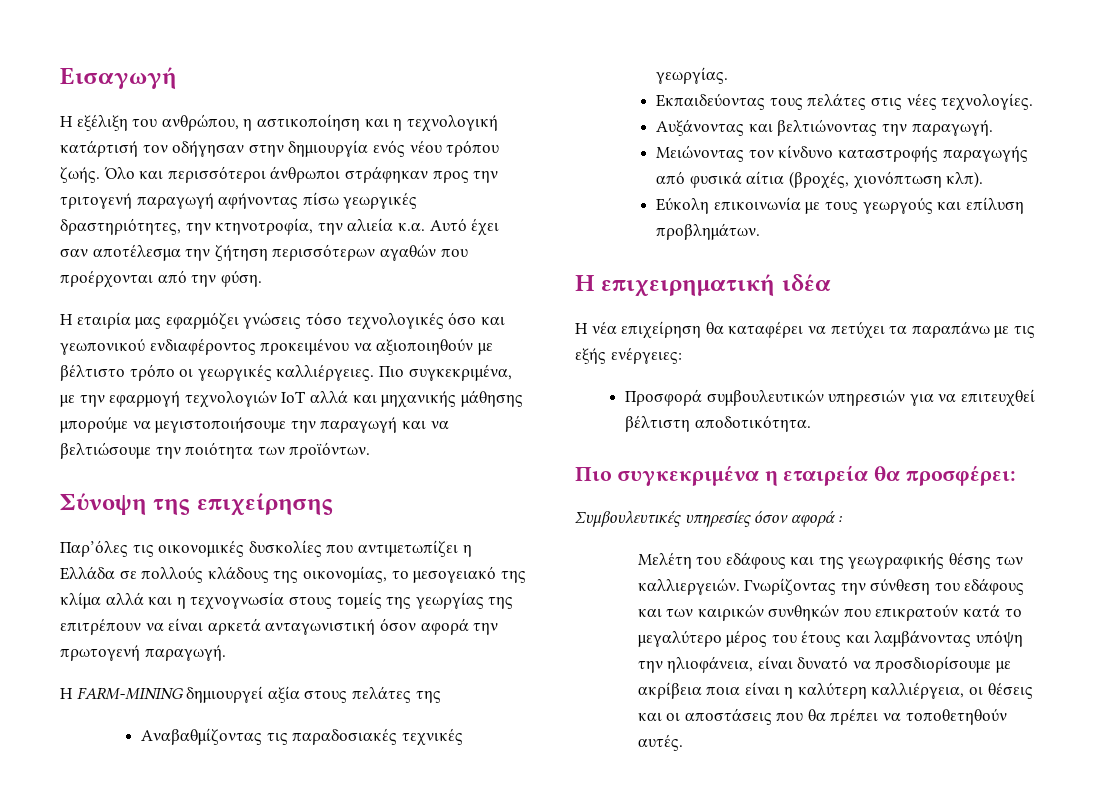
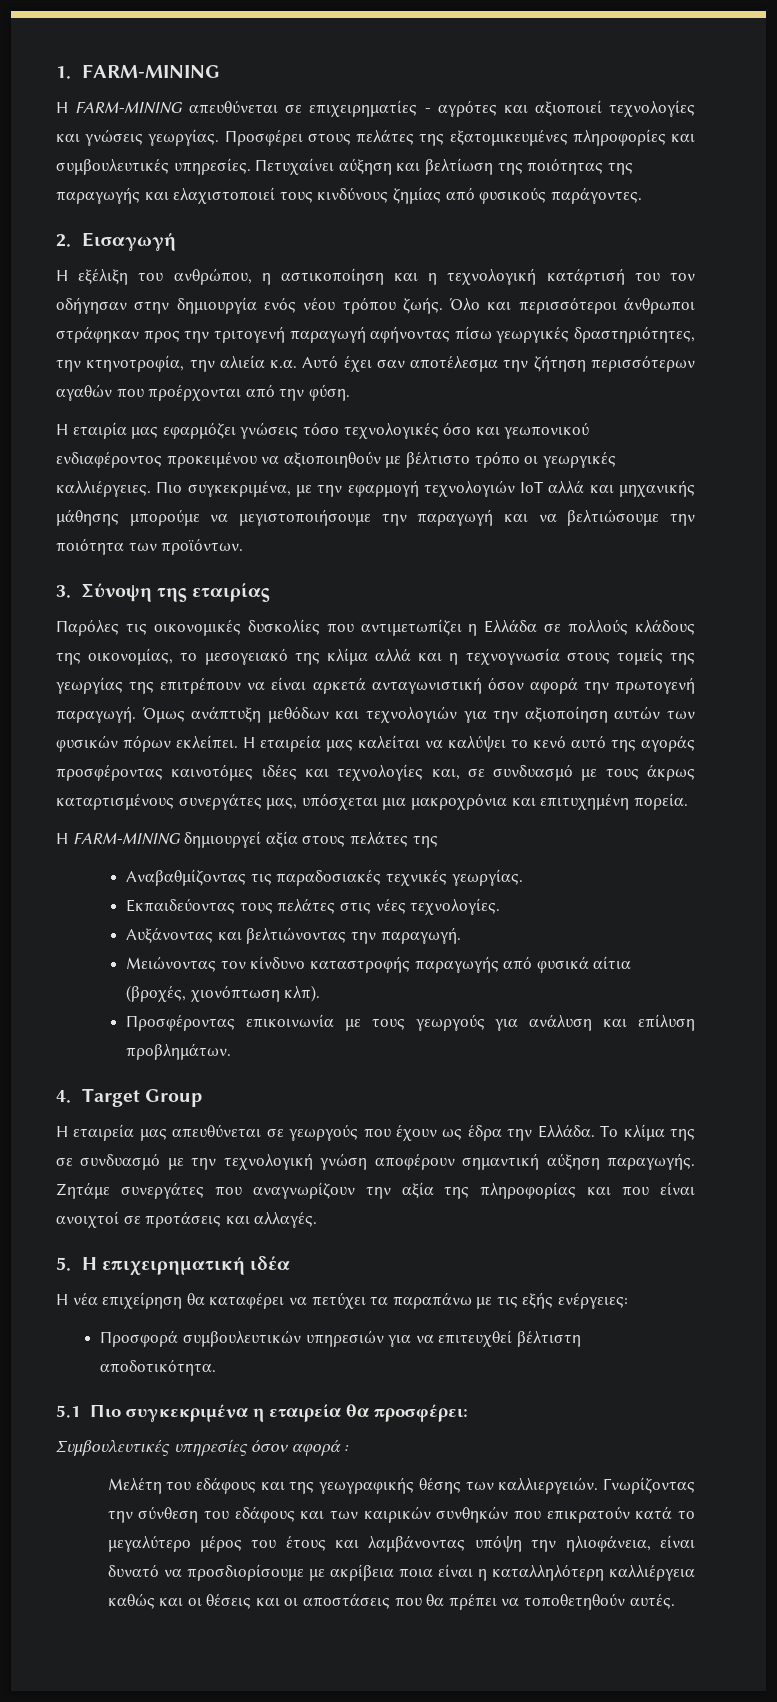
- Εισαγωγή
+ 1. FARM-MINING
+ Η FARM-MINING απευθύνεται σε επιχειρηματίες - αγρότες και αξιοποιεί τεχνολογίες και γνώσεις γεωργίας. Προσφέρει στους πελάτες της εξατομικευμένες πληροφορίες και συμβουλευτικές υπηρεσίες. Πετυχαίνει αύξηση και βελτίωση της ποιότητας της παραγωγής και ελαχιστοποιεί τους κινδύνους ζημίας από φυσικούς παράγοντες.
+ 2. Εισαγωγή
- Η εξέλιξη του ανθρώπου, η αστικοποίηση και η τεχνολογική κατάρτισή τον οδήγησαν στην δημιουργία ενός νέου τρόπου ζωής.
+ Η εξέλιξη του ανθρώπου, η αστικοποίηση και η τεχνολογική κατάρτισή του τον οδήγησαν στην δημιουργία ενός νέου τρόπου ζωής.
- Σύνοψη της επιχείρησης
- Παρ’όλες τις οικονομικές δυσκολίες που αντιμετωπίζει η Ελλάδα σε πολλούς κλάδους της οικονομίας, το μεσογειακό της κλίμα αλλά και η τεχνογνωσία στους τομείς της γεωργίας της επιτρέπουν να είναι αρκετά ανταγωνιστική όσον αφορά την πρωτογενή παραγωγή.
+ 3. Σύνοψη της εταιρίας
+ Παρόλες τις οικονομικές δυσκολίες που αντιμετωπίζει η Ελλάδα σε πολλούς κλάδους της οικονομίας, το μεσογειακό της κλίμα αλλά και η τεχνογνωσία στους τομείς της γεωργίας της επιτρέπουν να είναι αρκετά ανταγωνιστική όσον αφορά την πρωτογενή παραγωγή. Όμως ανάπτυξη μεθόδων και τεχνολογιών για την αξιοποίηση αυτών των φυσικών πόρων εκλείπει. Η εταιρεία μας καλείται να καλύψει το κενό αυτό της αγοράς προσφέροντας καινοτόμες ιδέες και τεχνολογίες και, σε συνδυασμό με τους άκρως καταρτισμένους συνεργάτες μας, υπόσχεται μια μακροχρόνια και επιτυχημένη πορεία.
- Εύκολη επικοινωνία με τους γεωργούς και επίλυση προβλημάτων.
+ Προσφέροντας επικοινωνία με τους γεωργούς για ανάλυση και επίλυση προβλημάτων.
- Η επιχειρηματική ιδέα
+ 4. Target Group
+ Η εταιρεία μας απευθύνεται σε γεωργούς που έχουν ως έδρα την Ελλάδα. Το κλίμα της σε συνδυασμό με την τεχνολογική γνώση αποφέρουν σημαντική αύξηση παραγωγής. Ζητάμε συνεργάτες που αναγνωρίζουν την αξία της πληροφορίας και που είναι ανοιχτοί σε προτάσεις και αλλαγές.
+ 5. Η επιχειρηματική ιδέα
- Πιο συγκεκριμένα η εταιρεία θα προσφέρει:
+ 5.1 Πιο συγκεκριμένα η εταιρεία θα προσφέρει:
- Γνωρίζοντας την σύνθεση του εδάφους και των καιρικών συνθηκών που επικρατούν κατά το μεγαλύτερο μέρος του έτους και λαμβάνοντας υπόψη την ηλιοφάνεια, είναι δυνατό να προσδιορίσουμε με ακρίβεια ποια είναι η καλύτερη καλλιέργεια, οι θέσεις και οι αποστάσεις που θα πρέπει να τοποθετηθούν αυτές.
+ Γνωρίζοντας την σύνθεση του εδάφους και των καιρικών συνθηκών που επικρατούν κατά το μεγαλύτερο μέρος του έτους και λαμβάνοντας υπόψη την ηλιοφάνεια, είναι δυνατό να προσδιορίσουμε με ακρίβεια ποια είναι η καταλληλότερη καλλιέργεια καθώς και οι θέσεις και οι αποστάσεις που θα πρέπει να τοποθετηθούν αυτές.

